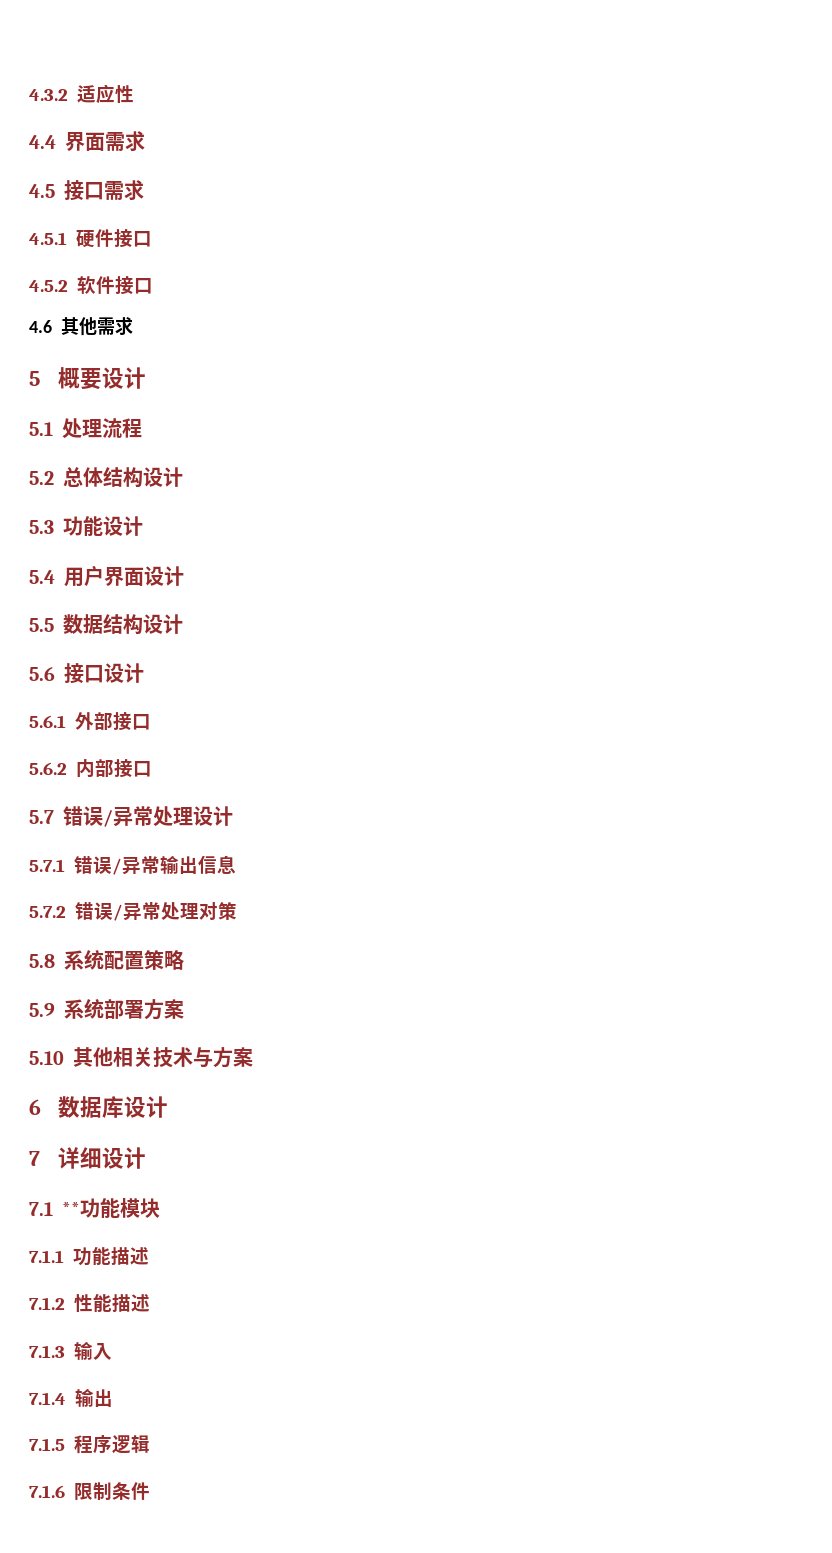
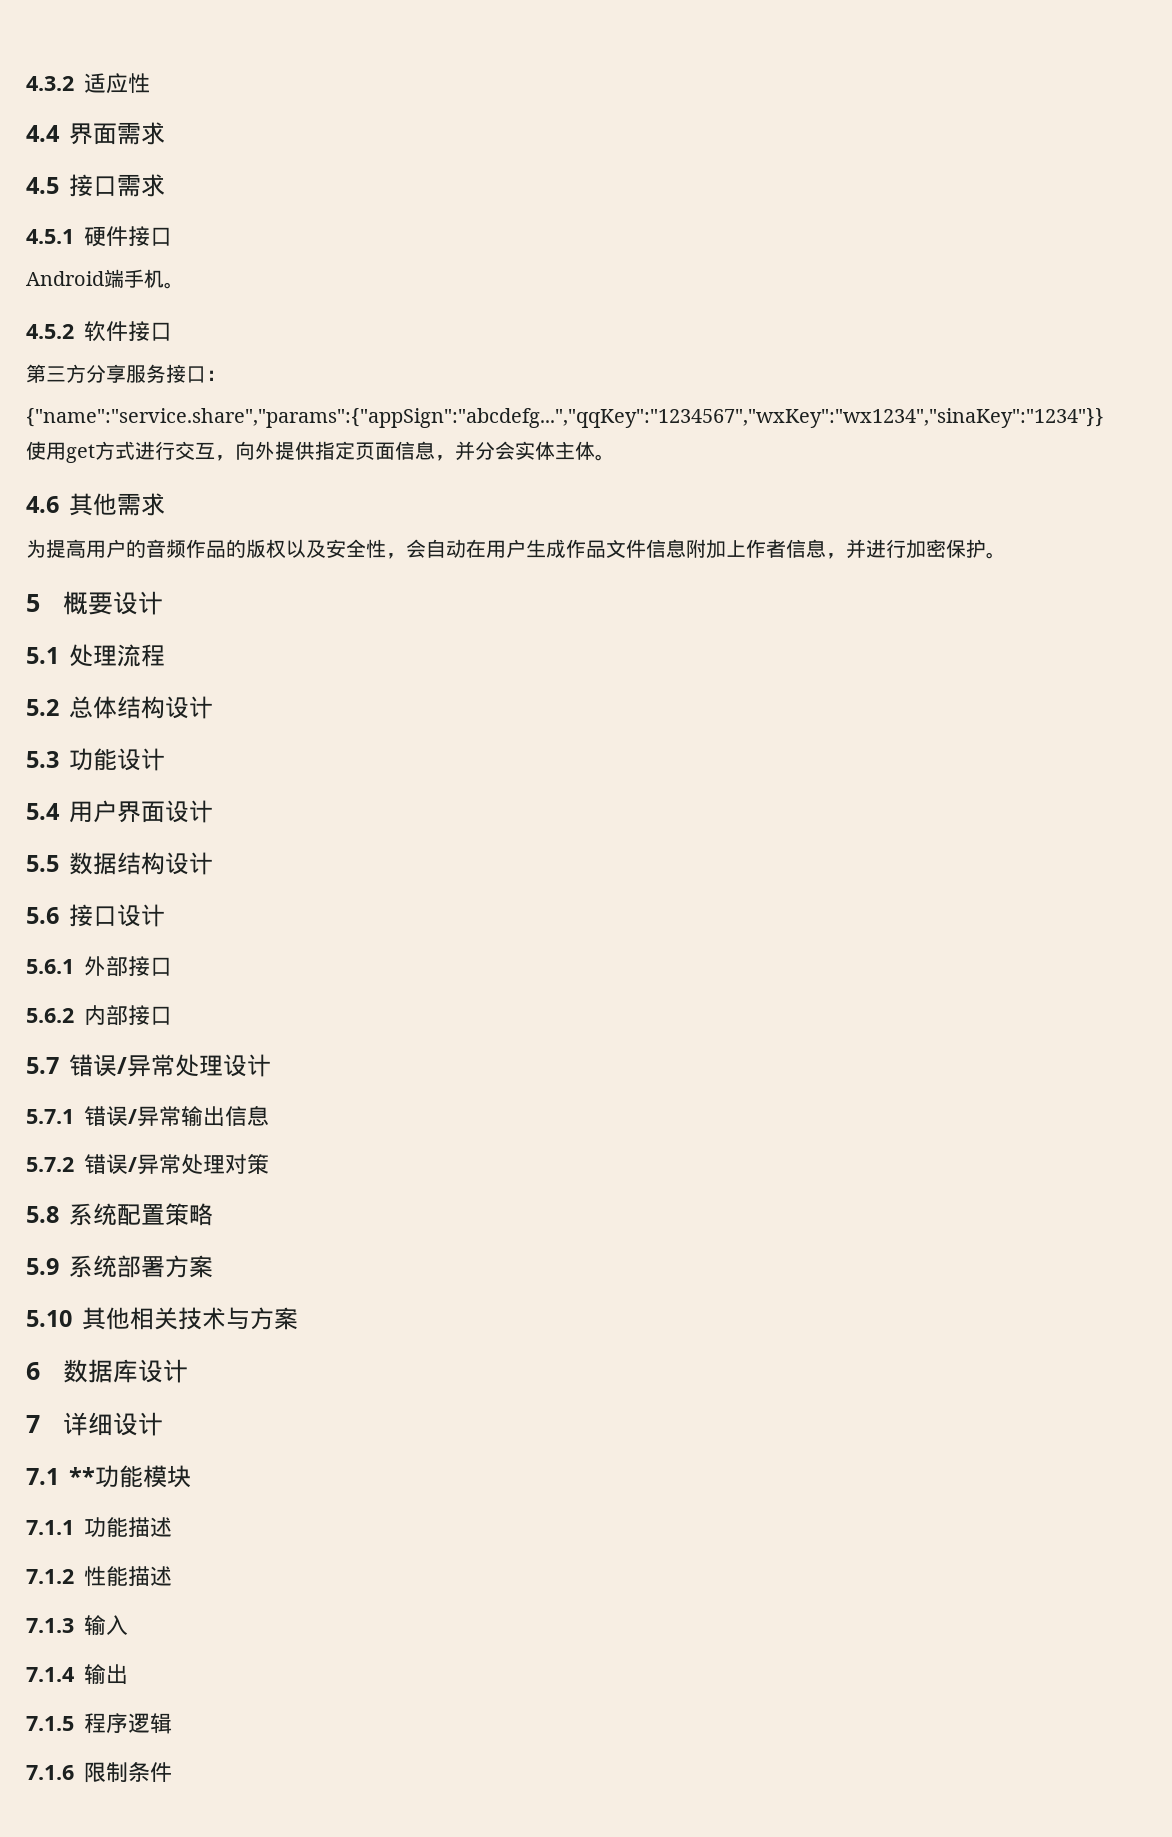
+ Android端手机。
+ 第三方分享服务接口：
+ {"name":"service.share","params":{"appSign":"abcdefg...","qqKey":"1234567","wxKey":"wx1234","sinaKey":"1234"}}
+ 使用get方式进行交互，向外提供指定页面信息，并分会实体主体。
  4.6其他需求
+ 为提高用户的音频作品的版权以及安全性，会自动在用户生成作品文件信息附加上作者信息，并进行加密保护。

